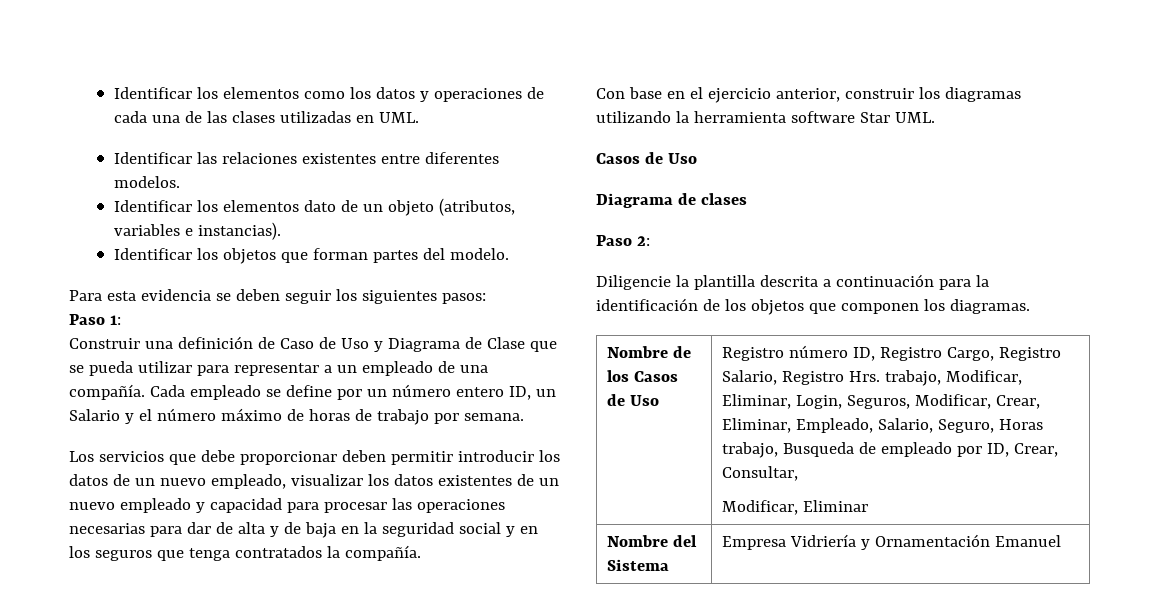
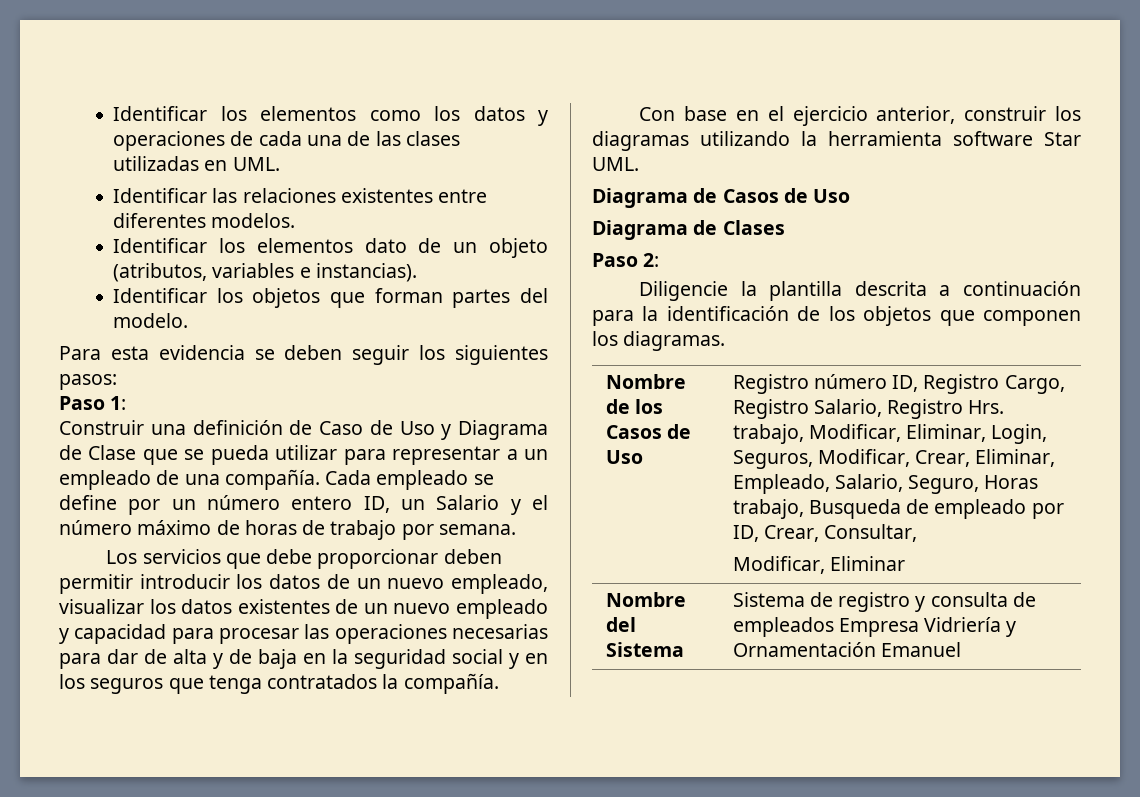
  Con base en el ejercicio anterior, construir los diagramas utilizando la herramienta software Star UML.
- Casos de Uso
+ Diagrama de Casos de Uso
- Diagrama de clases
+ Diagrama de Clases
- Nombre del Sistema | Empresa Vidriería y Ornamentación Emanuel
+ Nombre del Sistema | Sistema de registro y consulta de empleados Empresa Vidriería y Ornamentación Emanuel

